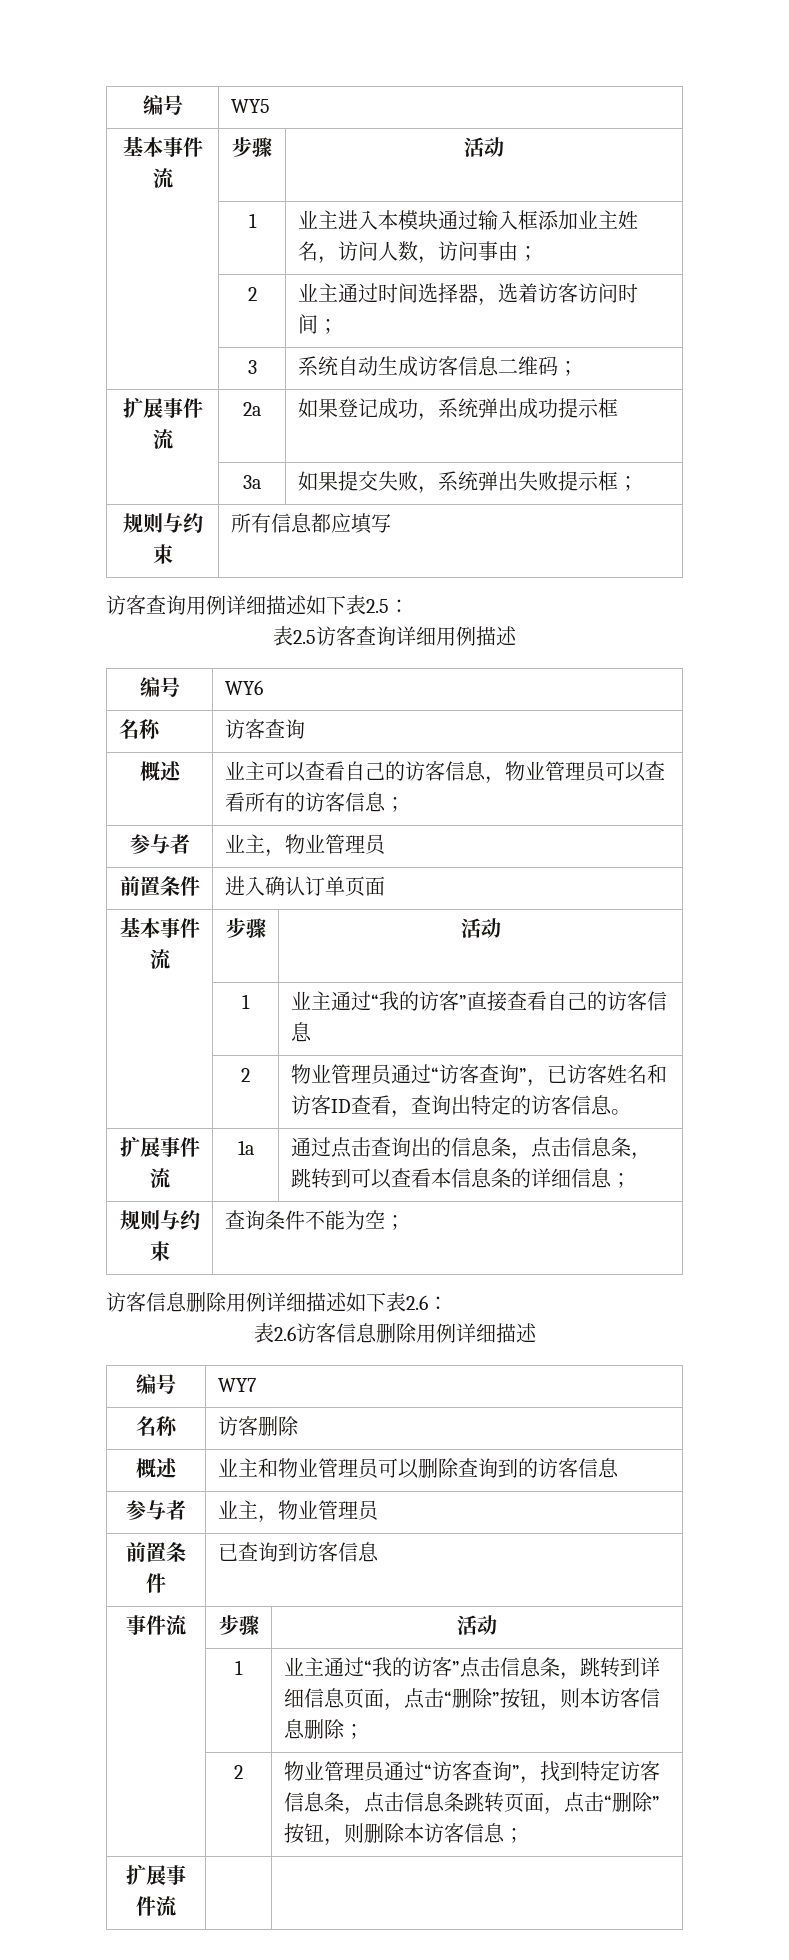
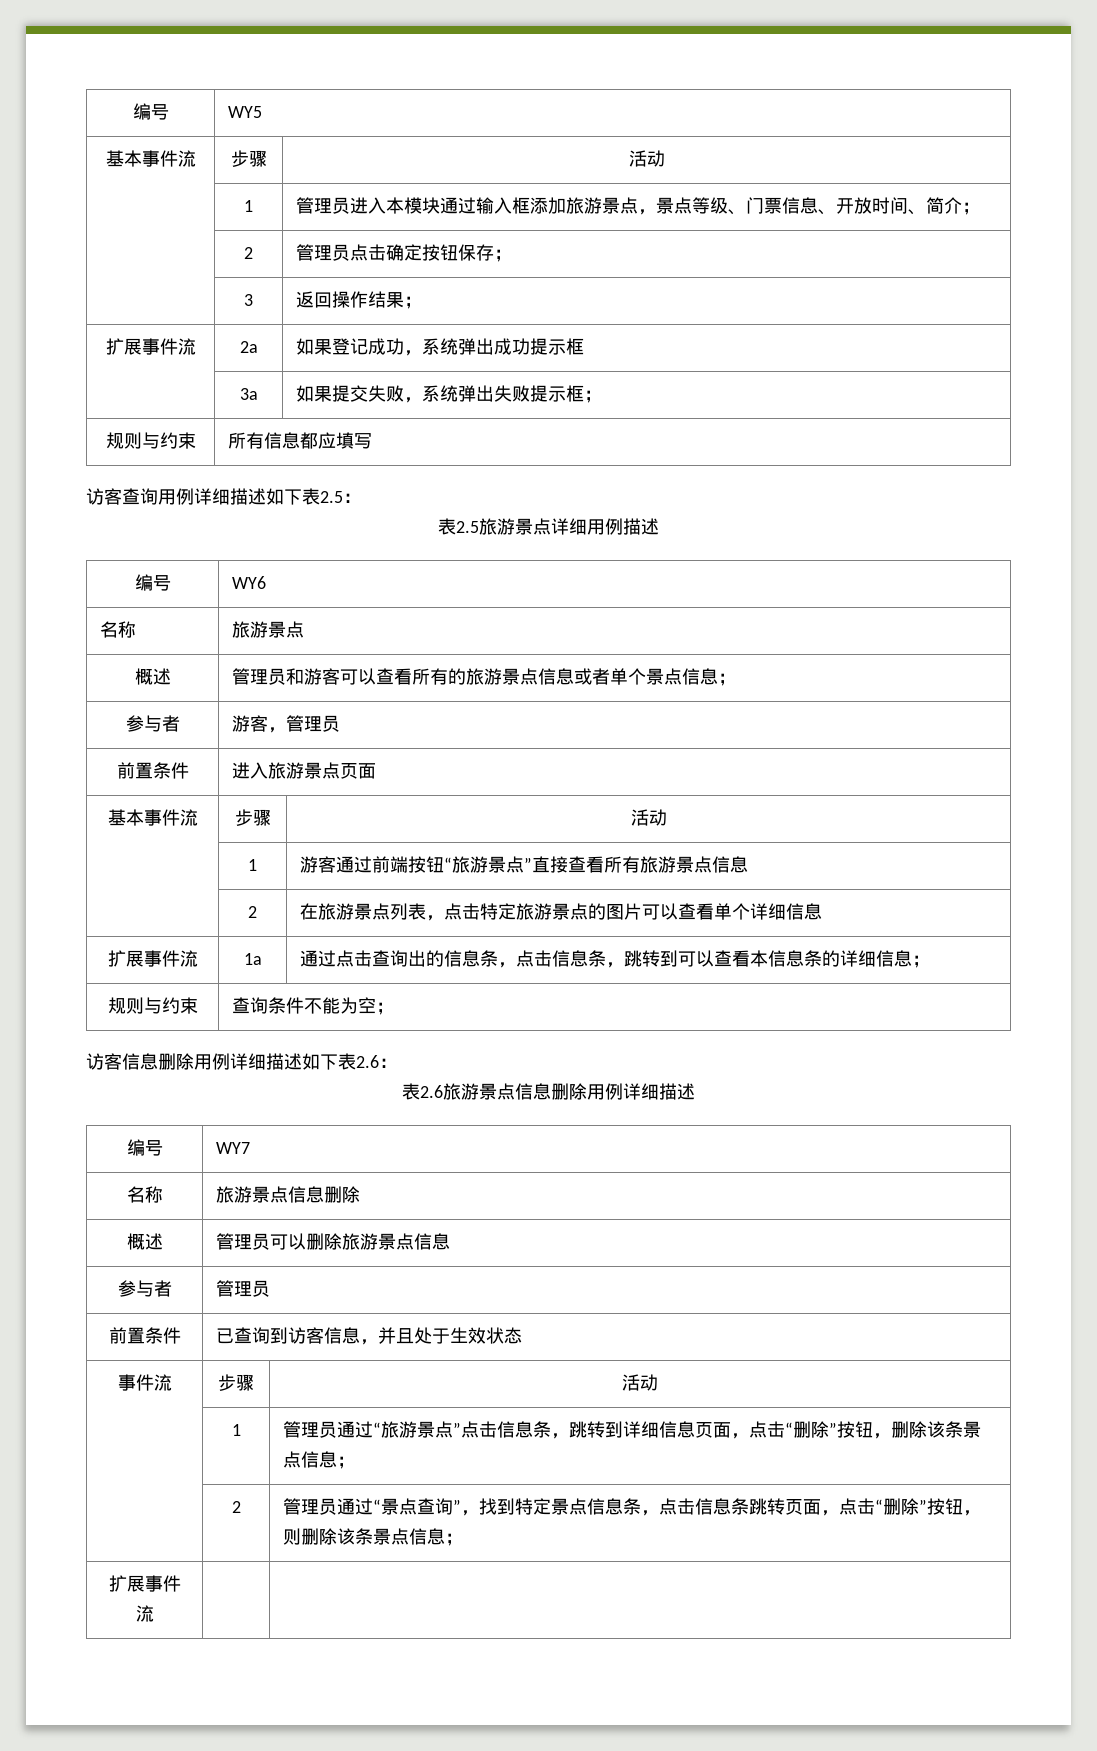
- | 1 | 业主进入本模块通过输入框添加业主姓名，访问人数，访问事由；
- | 2 | 业主通过时间选择器，选着访客访问时间；
- | 3 | 系统自动生成访客信息二维码；
+ | 1 | 管理员进入本模块通过输入框添加旅游景点，景点等级、门票信息、开放时间、简介；
+ | 2 | 管理员点击确定按钮保存；
+ | 3 | 返回操作结果；
- 表2.5访客查询详细用例描述
+ 表2.5旅游景点详细用例描述
  编号 | WY6
- 名称 | 访客查询
- 概述 | 业主可以查看自己的访客信息，物业管理员可以查看所有的访客信息；
- 参与者 | 业主，物业管理员
+ 名称 | 旅游景点
+ 概述 | 管理员和游客可以查看所有的旅游景点信息或者单个景点信息；
+ 参与者 | 游客，管理员
- 前置条件 | 进入确认订单页面
+ 前置条件 | 进入旅游景点页面
- | 1 | 业主通过“我的访客”直接查看自己的访客信息
- | 2 | 物业管理员通过“访客查询”，已访客姓名和访客ID查看，查询出特定的访客信息。
+ | 1 | 游客通过前端按钮“旅游景点”直接查看所有旅游景点信息
+ | 2 | 在旅游景点列表，点击特定旅游景点的图片可以查看单个详细信息
- 表2.6访客信息删除用例详细描述
+ 表2.6旅游景点信息删除用例详细描述
- 名称 | 访客删除
+ 名称 | 旅游景点信息删除
- 概述 | 业主和物业管理员可以删除查询到的访客信息
- 参与者 | 业主，物业管理员
+ 概述 | 管理员可以删除旅游景点信息
+ 参与者 | 管理员
- 前置条件 | 已查询到访客信息
+ 前置条件 | 已查询到访客信息，并且处于生效状态
  事件流 | 步骤 | 活动
- | 1 | 业主通过“我的访客”点击信息条，跳转到详细信息页面，点击“删除”按钮，则本访客信息删除；
- | 2 | 物业管理员通过“访客查询”，找到特定访客信息条，点击信息条跳转页面，点击“删除”按钮，则删除本访客信息；
+ | 1 | 管理员通过“旅游景点”点击信息条，跳转到详细信息页面，点击“删除”按钮，删除该条景点信息；
+ | 2 | 管理员通过“景点查询”，找到特定景点信息条，点击信息条跳转页面，点击“删除”按钮，则删除该条景点信息；

